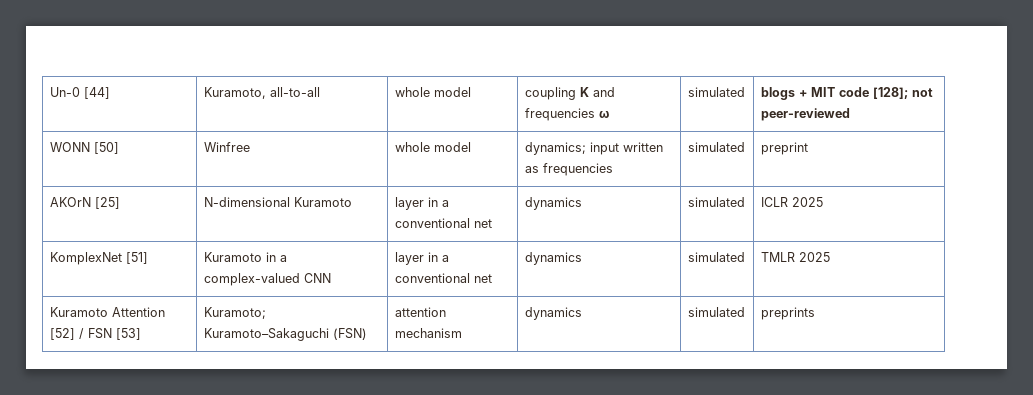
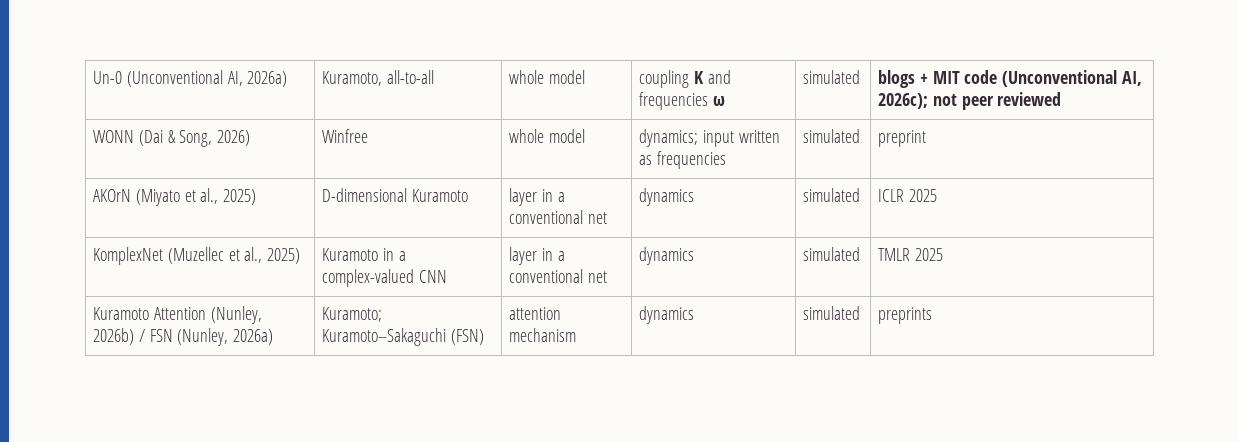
- Un-0 [44] | Kuramoto, all-to-all | whole model | coupling K and frequencies ω | simulated | blogs + MIT code [128]; not peer-reviewed
- WONN [50] | Winfree | whole model | dynamics; input written as frequencies | simulated | preprint
+ Un-0 (Unconventional AI, 2026a) | Kuramoto, all-to-all | whole model | coupling K and frequencies ω | simulated | blogs + MIT code (Unconventional AI, 2026c); not peer reviewed
+ WONN (Dai & Song, 2026) | Winfree | whole model | dynamics; input written as frequencies | simulated | preprint
- AKOrN [25] | N-dimensional Kuramoto | layer in a conventional net | dynamics | simulated | ICLR 2025
+ AKOrN (Miyato et al., 2025) | D-dimensional Kuramoto | layer in a conventional net | dynamics | simulated | ICLR 2025
- KomplexNet [51] | Kuramoto in a complex-valued CNN | layer in a conventional net | dynamics | simulated | TMLR 2025
+ KomplexNet (Muzellec et al., 2025) | Kuramoto in a complex-valued CNN | layer in a conventional net | dynamics | simulated | TMLR 2025
- Kuramoto Attention [52] / FSN [53] | Kuramoto; Kuramoto–Sakaguchi (FSN) | attention mechanism | dynamics | simulated | preprints
+ Kuramoto Attention (Nunley, 2026b) / FSN (Nunley, 2026a) | Kuramoto; Kuramoto–Sakaguchi (FSN) | attention mechanism | dynamics | simulated | preprints

